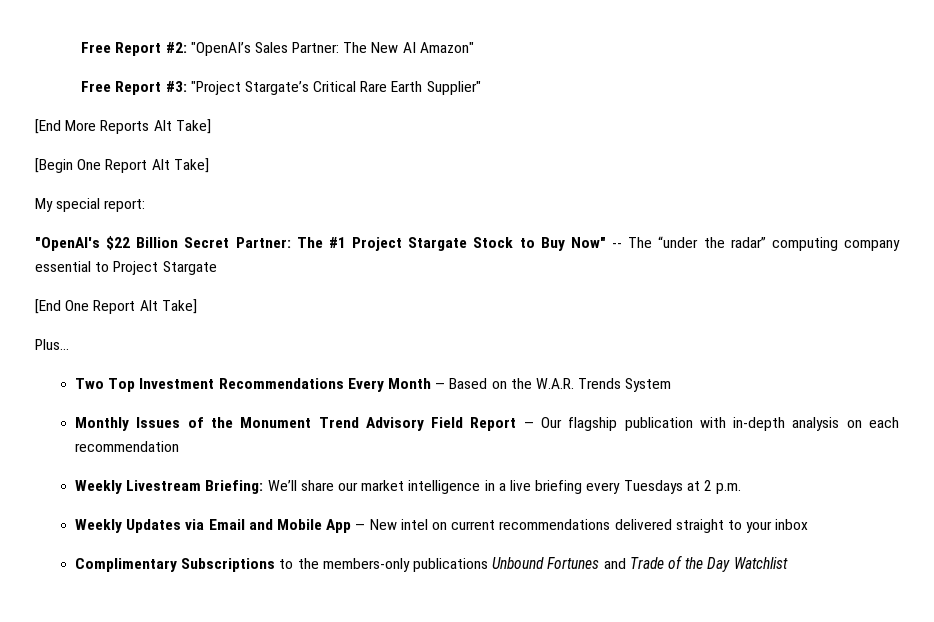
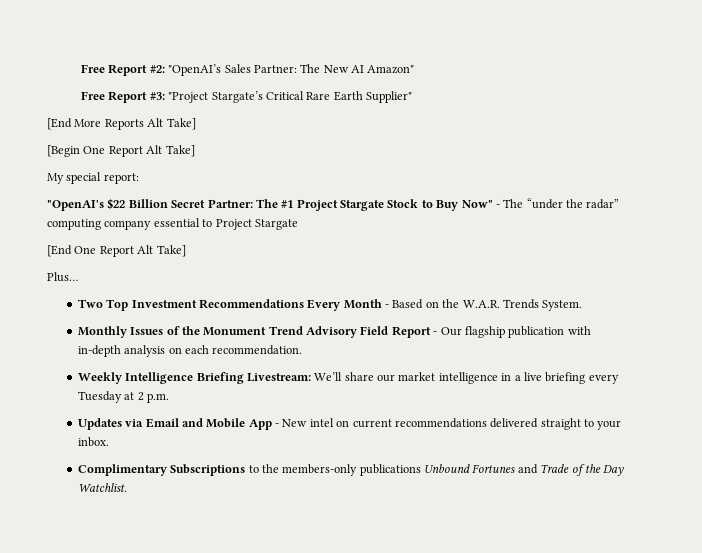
- "OpenAI's $22 Billion Secret Partner: The #1 Project Stargate Stock to Buy Now" -- The “under the radar” computing company essential to Project Stargate
+ "OpenAI's $22 Billion Secret Partner: The #1 Project Stargate Stock to Buy Now" - The “under the radar” computing company essential to Project Stargate
- Two Top Investment Recommendations Every Month — Based on the W.A.R. Trends System
+ Two Top Investment Recommendations Every Month - Based on the W.A.R. Trends System.
- Monthly Issues of the Monument Trend Advisory Field Report — Our flagship publication with in-depth analysis on each recommendation
- Weekly Livestream Briefing: We’ll share our market intelligence in a live briefing every Tuesdays at 2 p.m.
+ Monthly Issues of the Monument Trend Advisory Field Report - Our flagship publication with in-depth analysis on each recommendation.
+ Weekly Intelligence Briefing Livestream: We’ll share our market intelligence in a live briefing every Tuesday at 2 p.m.
- Weekly Updates via Email and Mobile App — New intel on current recommendations delivered straight to your inbox
+ Updates via Email and Mobile App - New intel on current recommendations delivered straight to your inbox.
- Complimentary Subscriptions to the members-only publications Unbound Fortunes and Trade of the Day Watchlist
+ Complimentary Subscriptions to the members-only publications Unbound Fortunes and Trade of the Day Watchlist.

